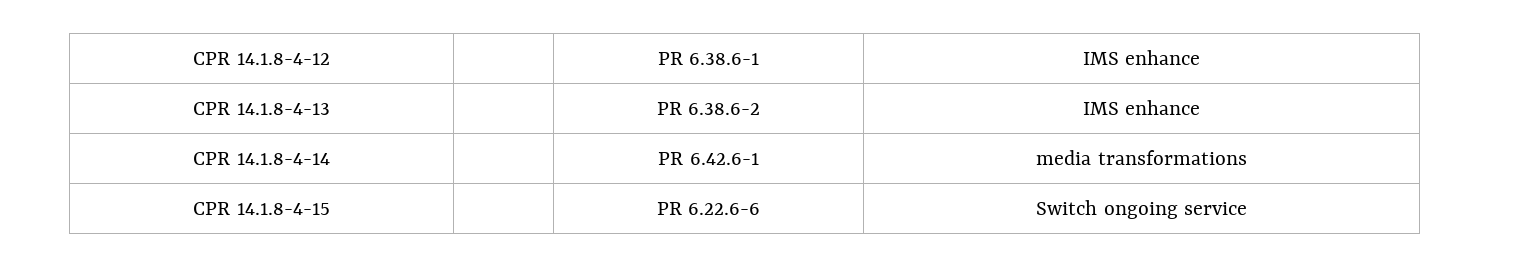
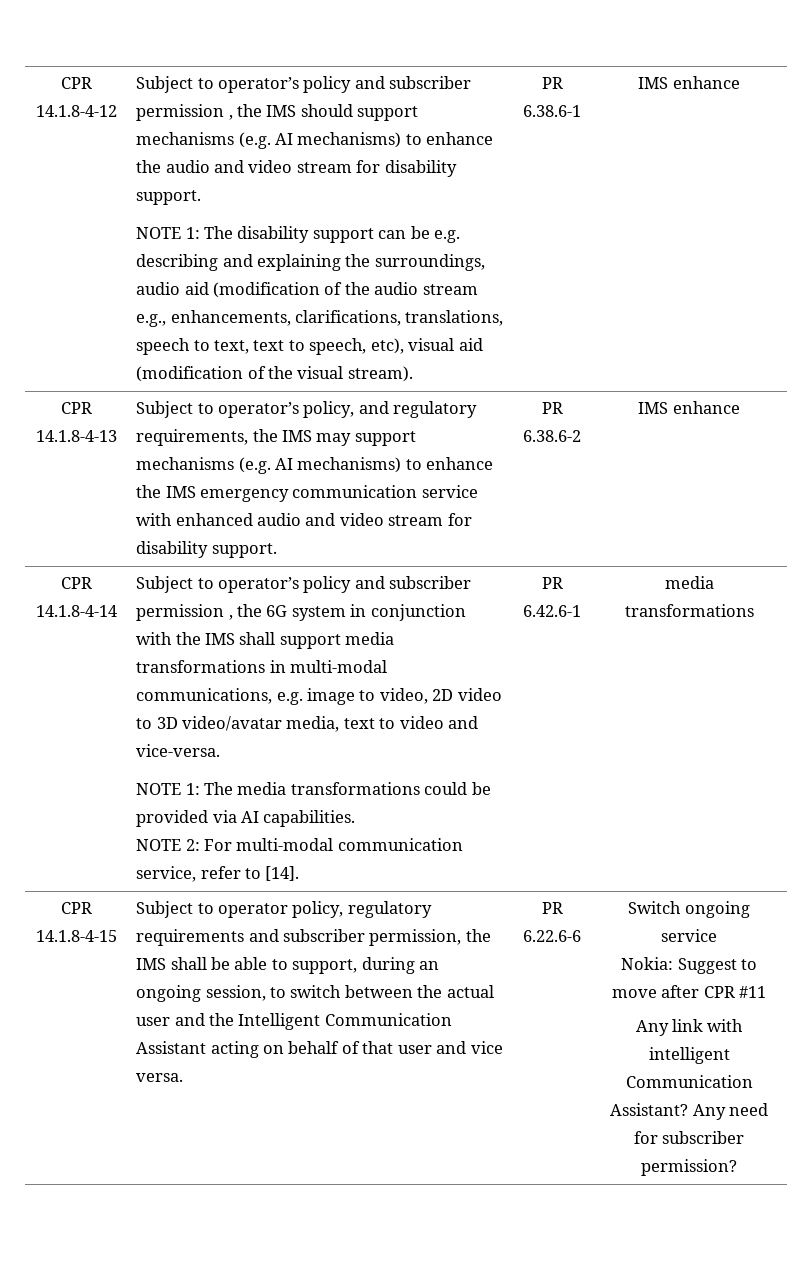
+ Subject to operator’s policy and subscriber permission , the IMS should support mechanisms (e.g. AI mechanisms) to enhance the audio and video stream for disability support.
+ NOTE 1: The disability support can be e.g. describing and explaining the surroundings, audio aid (modification of the audio stream e.g., enhancements, clarifications, translations, speech to text, text to speech, etc), visual aid (modification of the visual stream).
- CPR 14.1.8-4-13 | | PR 6.38.6-2 | IMS enhance
+ CPR 14.1.8-4-13 | Subject to operator’s policy, and regulatory requirements, the IMS may support mechanisms (e.g. AI mechanisms) to enhance the IMS emergency communication service with enhanced audio and video stream for disability support. | PR 6.38.6-2 | IMS enhance
+ Subject to operator’s policy and subscriber permission , the 6G system in conjunction with the IMS shall support media transformations in multi-modal communications, e.g. image to video, 2D video to 3D video/avatar media, text to video and vice-versa.
+ NOTE 1: The media transformations could be provided via AI capabilities.
+ NOTE 2: For multi-modal communication service, refer to [14].
+ Subject to operator policy, regulatory requirements and subscriber permission, the IMS shall be able to support, during an ongoing session, to switch between the actual user and the Intelligent Communication Assistant acting on behalf of that user and vice versa.
+ Nokia: Suggest to move after CPR #11
+ Any link with intelligent Communication Assistant? Any need for subscriber permission?

